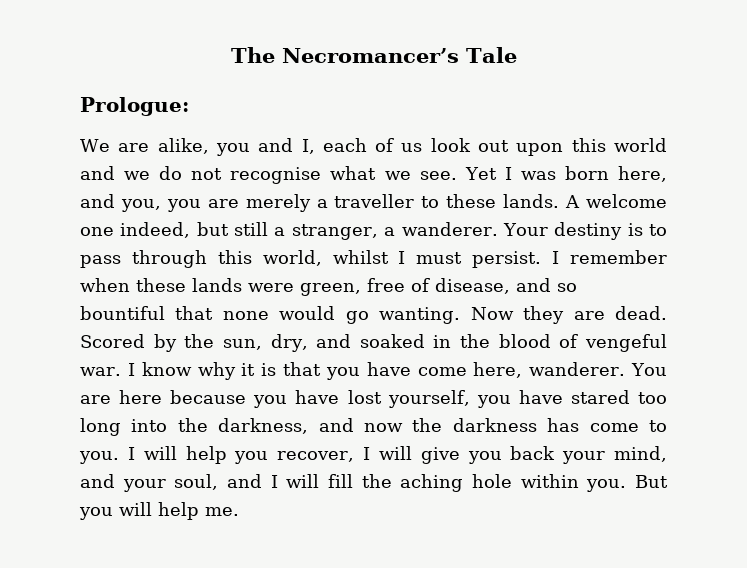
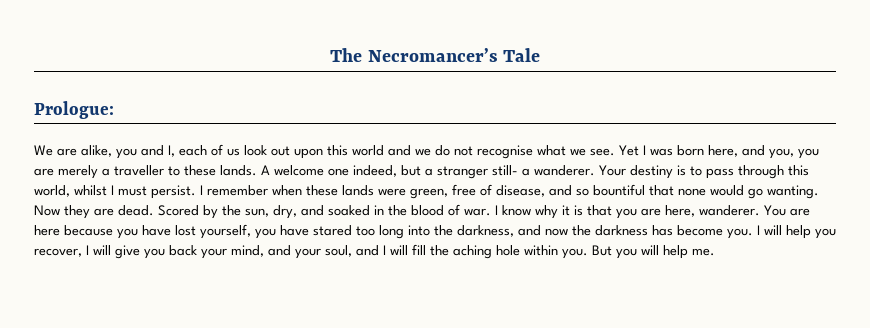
- A welcome one indeed, but still a stranger, a wanderer.
+ A welcome one indeed, but a stranger still- a wanderer.
- Scored by the sun, dry, and soaked in the blood of vengeful war.
+ Scored by the sun, dry, and soaked in the blood of war.
- I know why it is that you have come here, wanderer.
+ I know why it is that you are here, wanderer.
- You are here because you have lost yourself, you have stared too long into the darkness, and now the darkness has come to you.
+ You are here because you have lost yourself, you have stared too long into the darkness, and now the darkness has become you.

